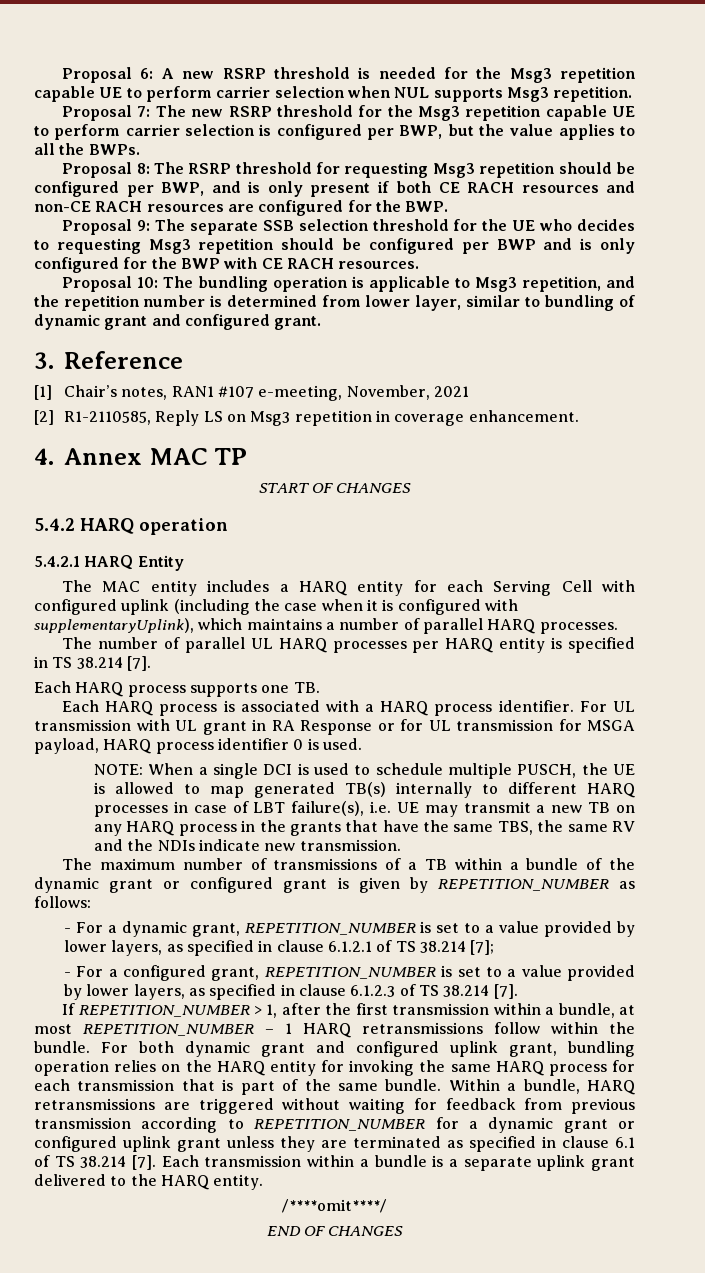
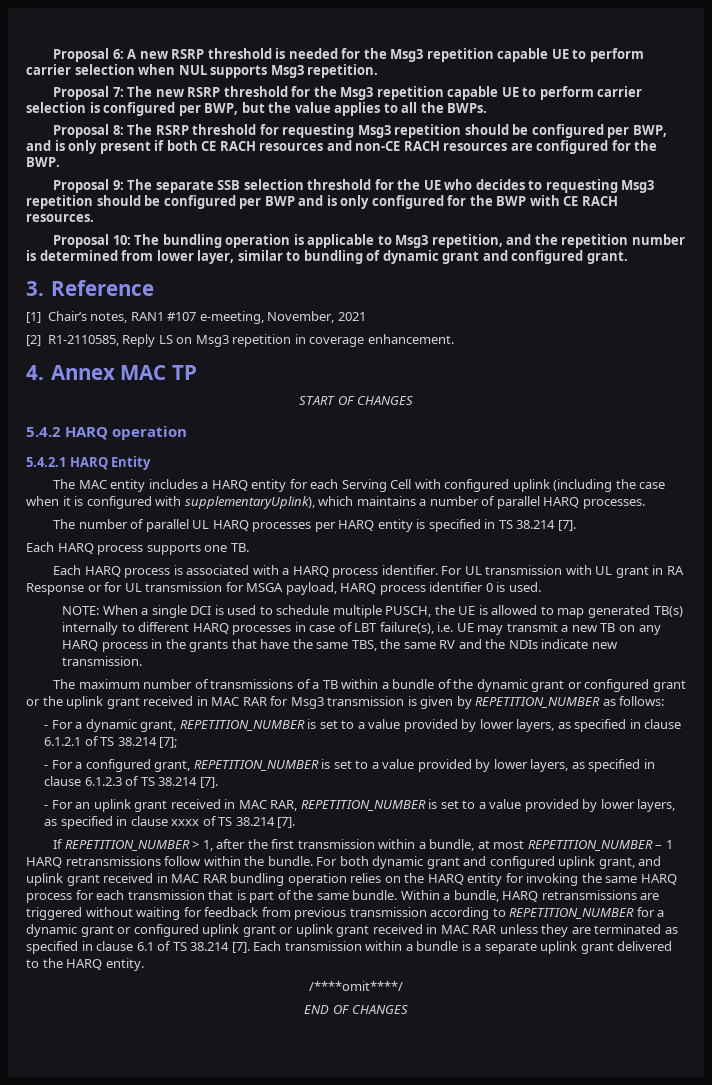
- The maximum number of transmissions of a TB within a bundle of the dynamic grant or configured grant is given by REPETITION_NUMBER as follows:
+ The maximum number of transmissions of a TB within a bundle of the dynamic grant or configured grant or the uplink grant received in MAC RAR for Msg3 transmission is given by REPETITION_NUMBER as follows:
+ - For an uplink grant received in MAC RAR, REPETITION_NUMBER is set to a value provided by lower layers, as specified in clause xxxx of TS 38.214 [7].
- For both dynamic grant and configured uplink grant, bundling operation relies on the HARQ entity for invoking the same HARQ process for each transmission that is part of the same bundle.
+ For both dynamic grant and configured uplink grant, and uplink grant received in MAC RAR bundling operation relies on the HARQ entity for invoking the same HARQ process for each transmission that is part of the same bundle.
- Within a bundle, HARQ retransmissions are triggered without waiting for feedback from previous transmission according to REPETITION_NUMBER for a dynamic grant or configured uplink grant unless they are terminated as specified in clause 6.1 of TS 38.214 [7].
+ Within a bundle, HARQ retransmissions are triggered without waiting for feedback from previous transmission according to REPETITION_NUMBER for a dynamic grant or configured uplink grant or uplink grant received in MAC RAR unless they are terminated as specified in clause 6.1 of TS 38.214 [7].

